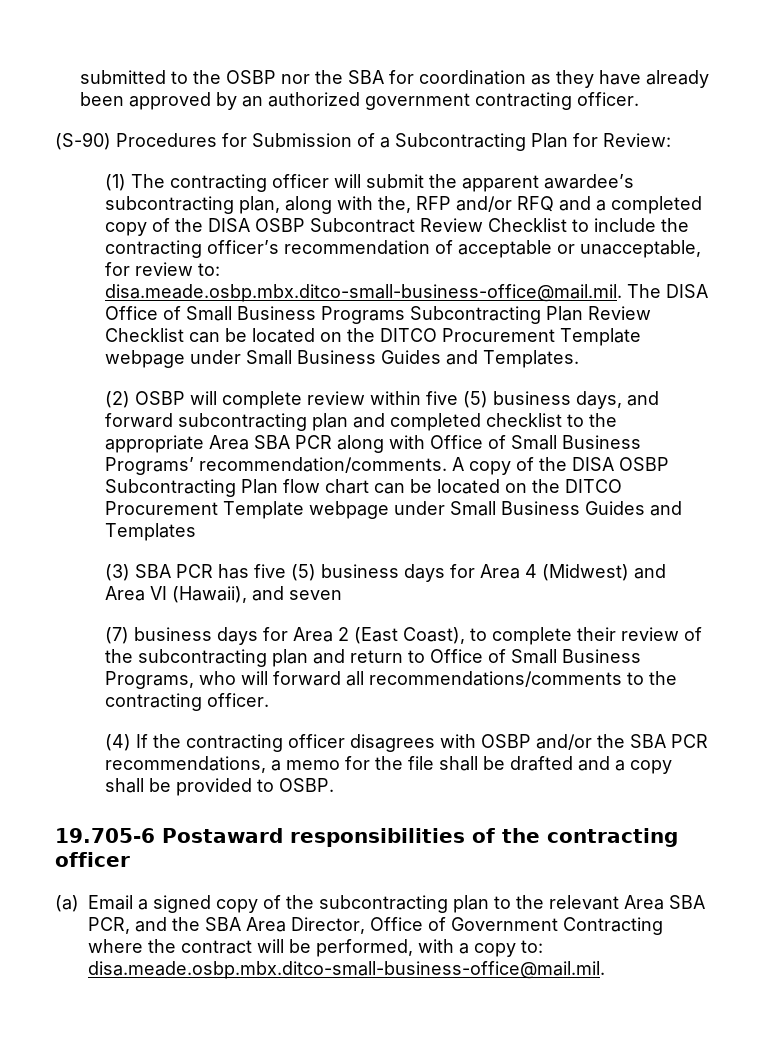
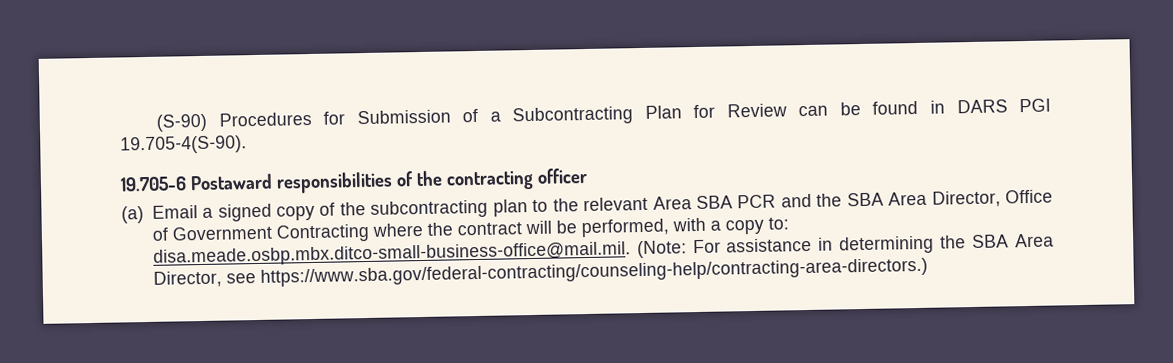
- submitted to the OSBP nor the SBA for coordination as they have already been approved by an authorized government contracting officer.
- (S-90) Procedures for Submission of a Subcontracting Plan for Review:
- (1) The contracting officer will submit the apparent awardee’s subcontracting plan, along with the, RFP and/or RFQ and a completed copy of the DISA OSBP Subcontract Review Checklist to include the contracting officer’s recommendation of acceptable or unacceptable, for review to: disa.meade.osbp.mbx.ditco-small-business-office@mail.mil. The DISA Office of Small Business Programs Subcontracting Plan Review Checklist can be located on the DITCO Procurement Template webpage under Small Business Guides and Templates.
- (2) OSBP will complete review within five (5) business days, and forward subcontracting plan and completed checklist to the appropriate Area SBA PCR along with Office of Small Business Programs’ recommendation/comments. A copy of the DISA OSBP Subcontracting Plan flow chart can be located on the DITCO Procurement Template webpage under Small Business Guides and Templates
- (3) SBA PCR has five (5) business days for Area 4 (Midwest) and Area VI (Hawaii), and seven
- (7) business days for Area 2 (East Coast), to complete their review of the subcontracting plan and return to Office of Small Business Programs, who will forward all recommendations/comments to the contracting officer.
- (4) If the contracting officer disagrees with OSBP and/or the SBA PCR recommendations, a memo for the file shall be drafted and a copy shall be provided to OSBP.
+ (S-90) Procedures for Submission of a Subcontracting Plan for Review can be found in DARS PGI 19.705-4(S-90).
- (a) Email a signed copy of the subcontracting plan to the relevant Area SBA PCR, and the SBA Area Director, Office of Government Contracting where the contract will be performed, with a copy to: disa.meade.osbp.mbx.ditco-small-business-office@mail.mil.
+ (a) Email a signed copy of the subcontracting plan to the relevant Area SBA PCR and the SBA Area Director, Office of Government Contracting where the contract will be performed, with a copy to: disa.meade.osbp.mbx.ditco-small-business-office@mail.mil. (Note: For assistance in determining the SBA Area Director, see https://www.sba.gov/federal-contracting/counseling-help/contracting-area-directors.)

